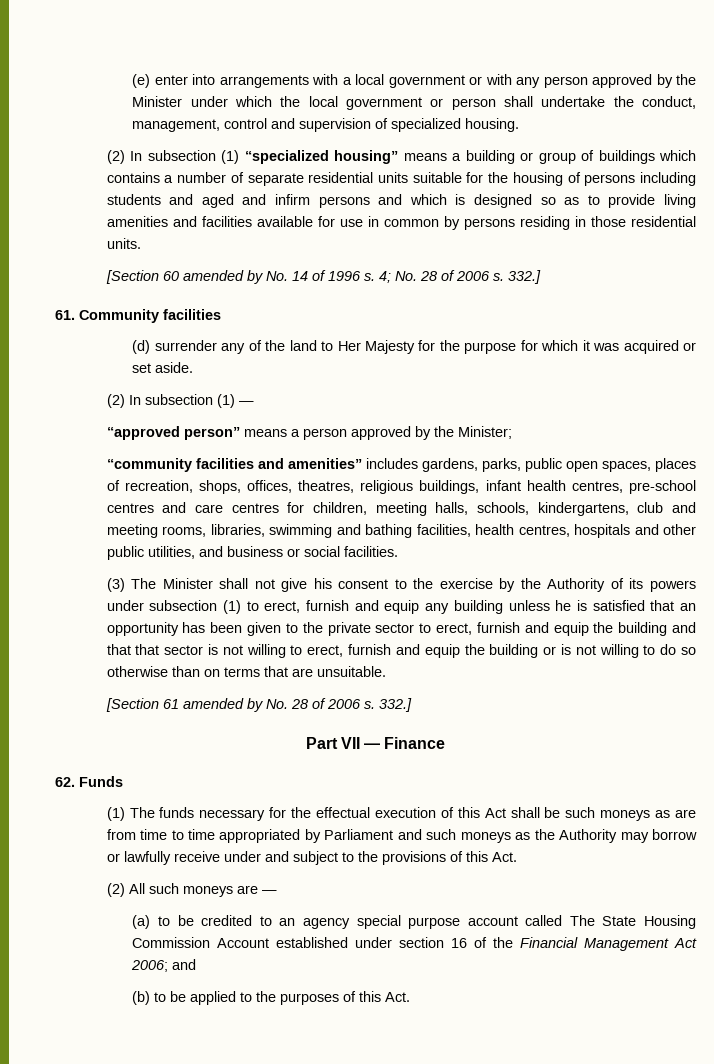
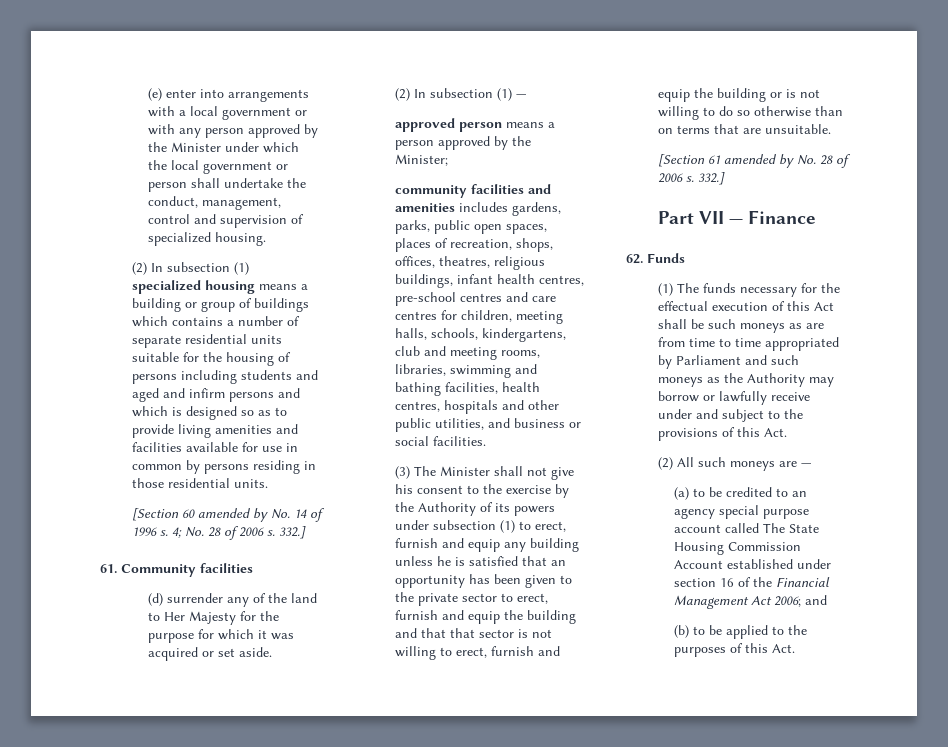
- (2) In subsection (1) “specialized housing” means a building or group of buildings which contains a number of separate residential units suitable for the housing of persons including students and aged and infirm persons and which is designed so as to provide living amenities and facilities available for use in common by persons residing in those residential units.
+ (2) In subsection (1) specialized housing means a building or group of buildings which contains a number of separate residential units suitable for the housing of persons including students and aged and infirm persons and which is designed so as to provide living amenities and facilities available for use in common by persons residing in those residential units.
- “approved person” means a person approved by the Minister;
+ approved person means a person approved by the Minister;
- “community facilities and amenities” includes gardens, parks, public open spaces, places of recreation, shops, offices, theatres, religious buildings, infant health centres, pre-school centres and care centres for children, meeting halls, schools, kindergartens, club and meeting rooms, libraries, swimming and bathing facilities, health centres, hospitals and other public utilities, and business or social facilities.
+ community facilities and amenities includes gardens, parks, public open spaces, places of recreation, shops, offices, theatres, religious buildings, infant health centres, pre-school centres and care centres for children, meeting halls, schools, kindergartens, club and meeting rooms, libraries, swimming and bathing facilities, health centres, hospitals and other public utilities, and business or social facilities.

